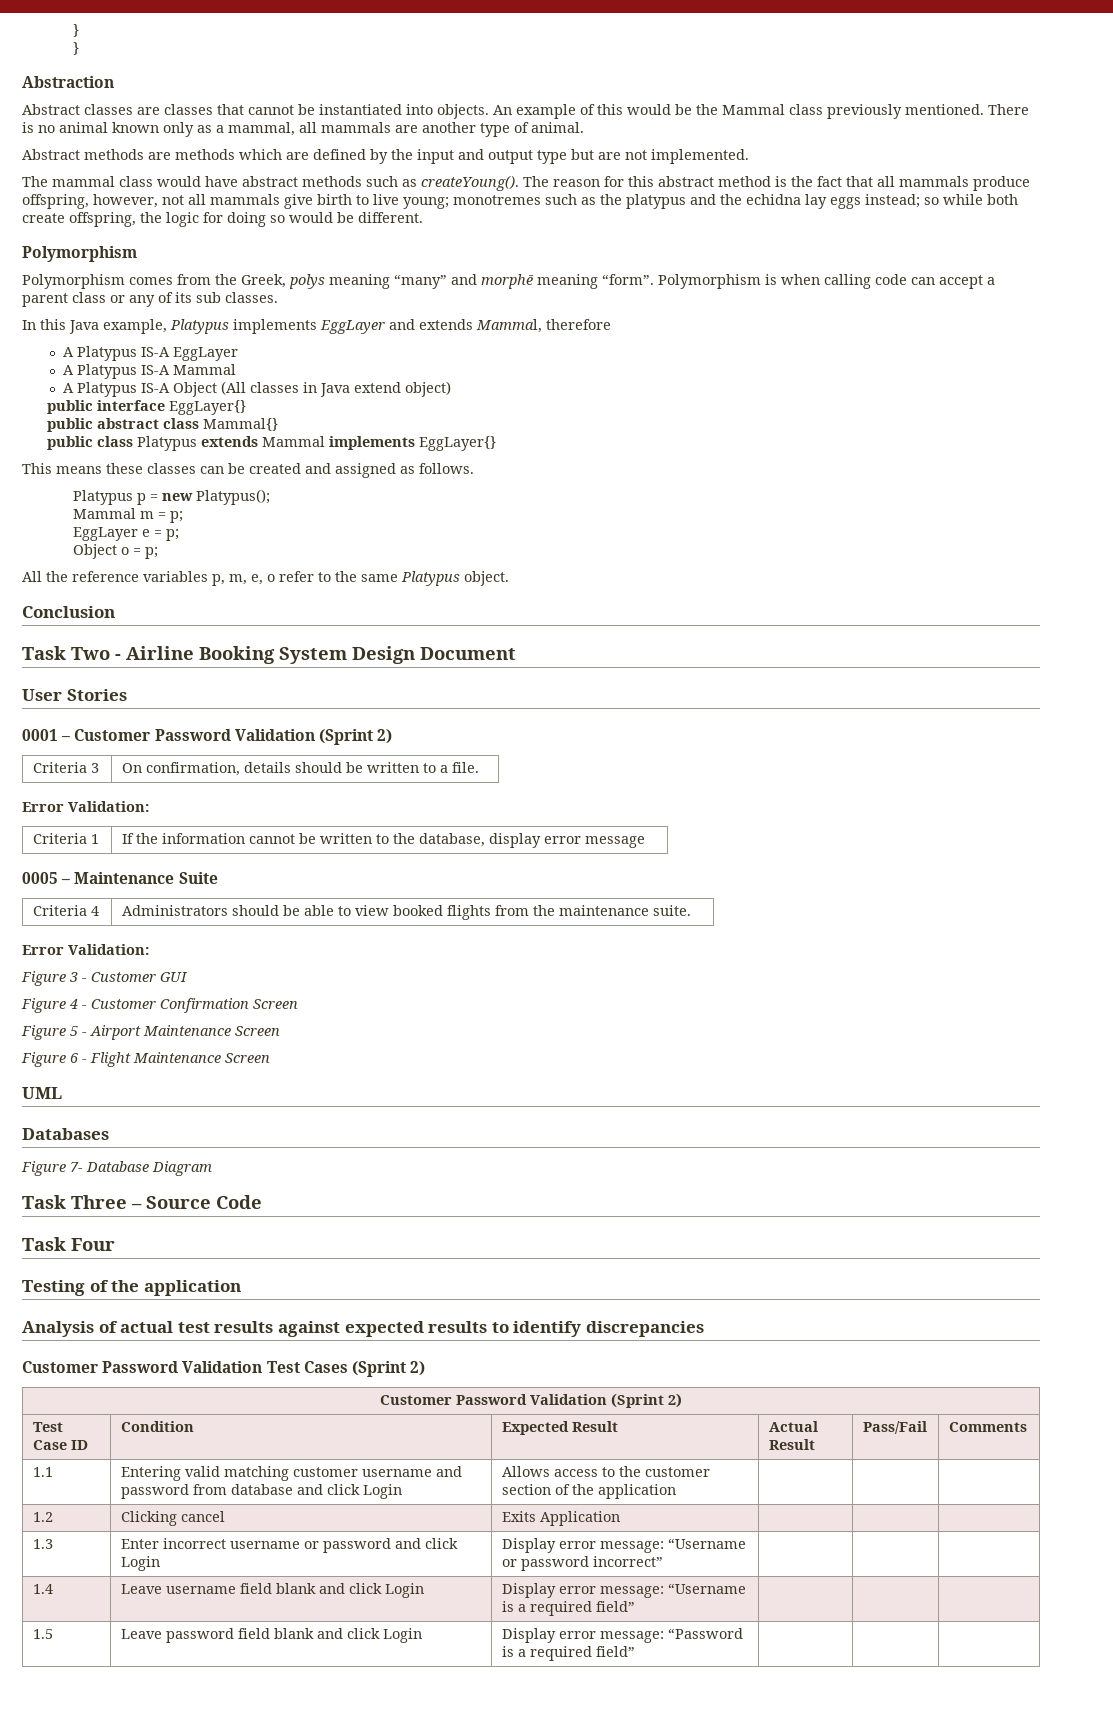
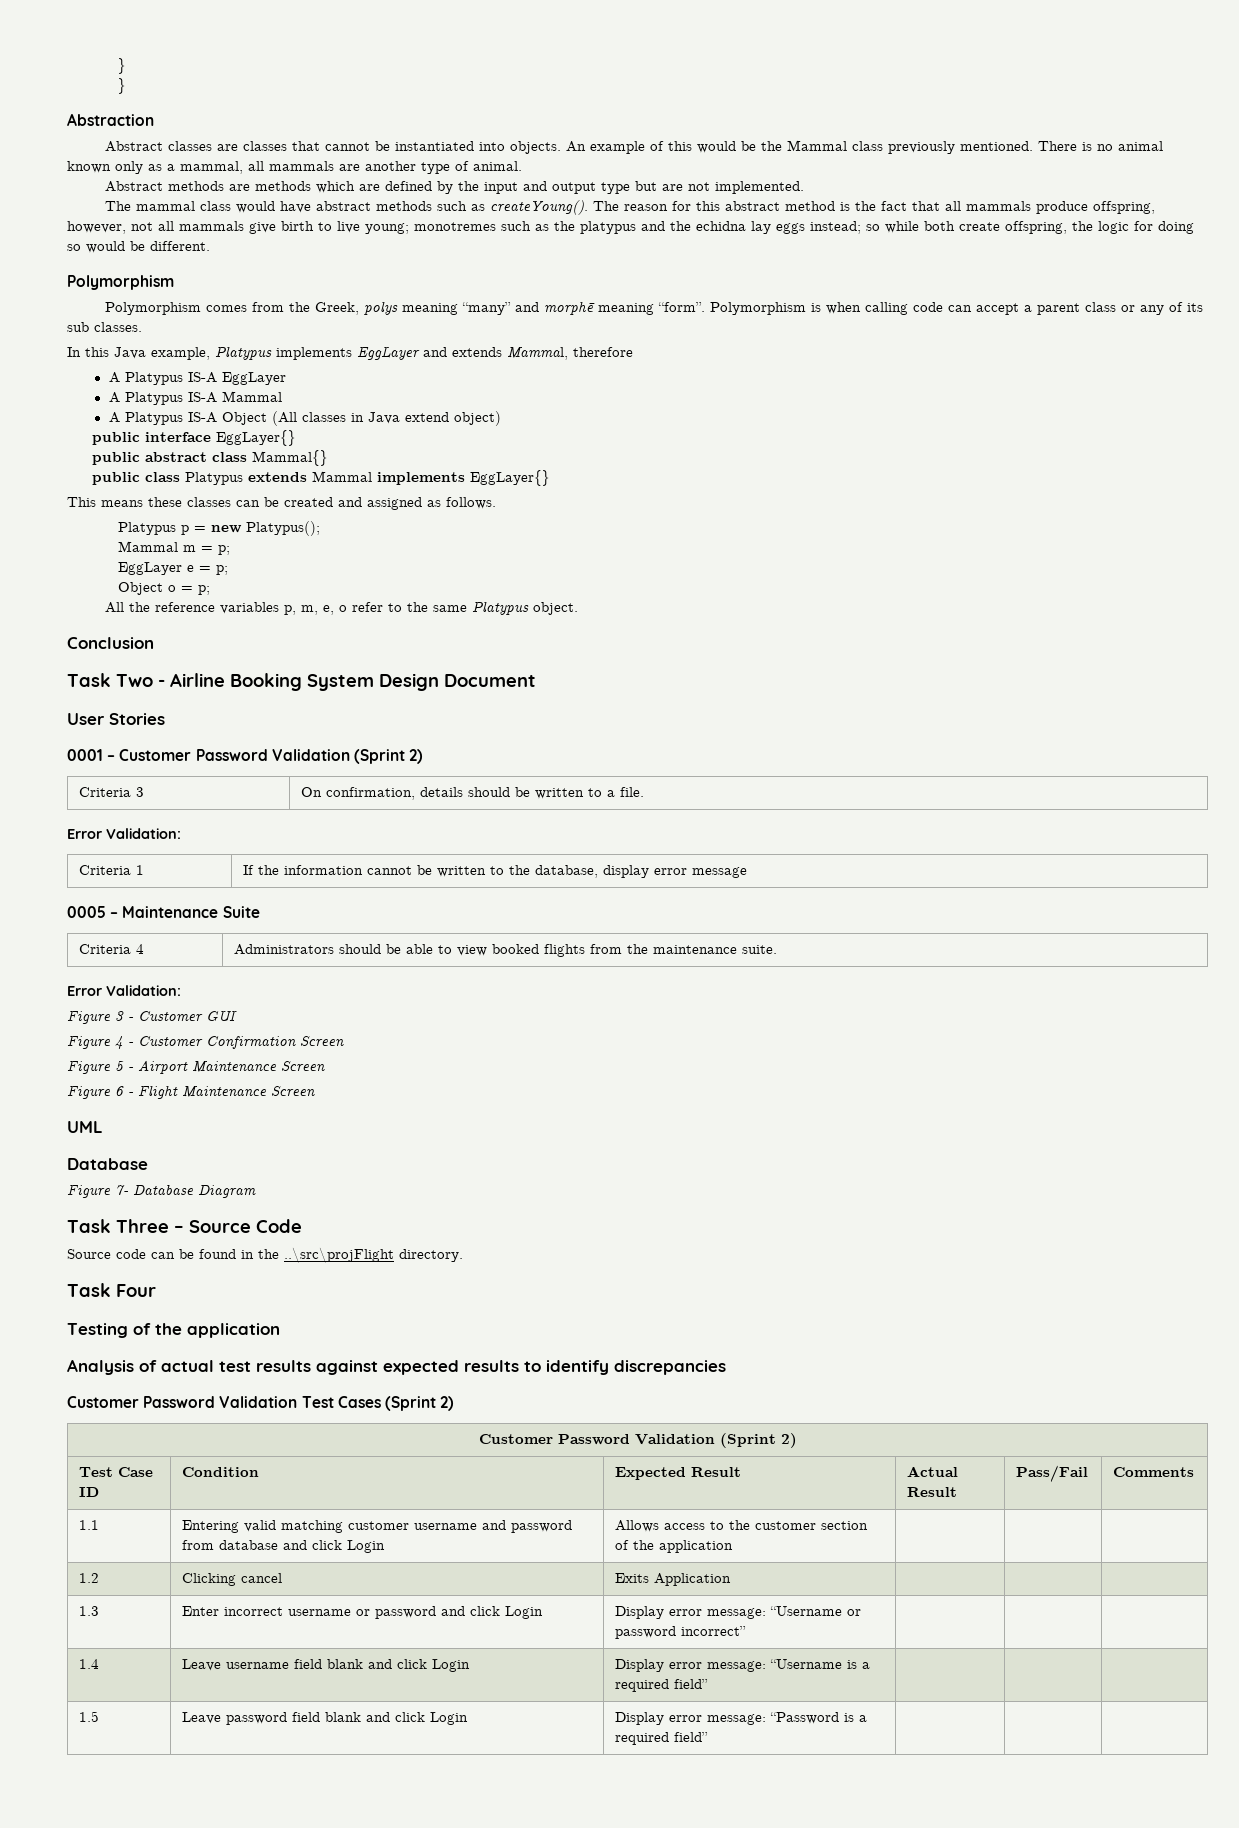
  UML
- Databases
+ Database
+ Source code can be found in the ..\src\projFlight directory.

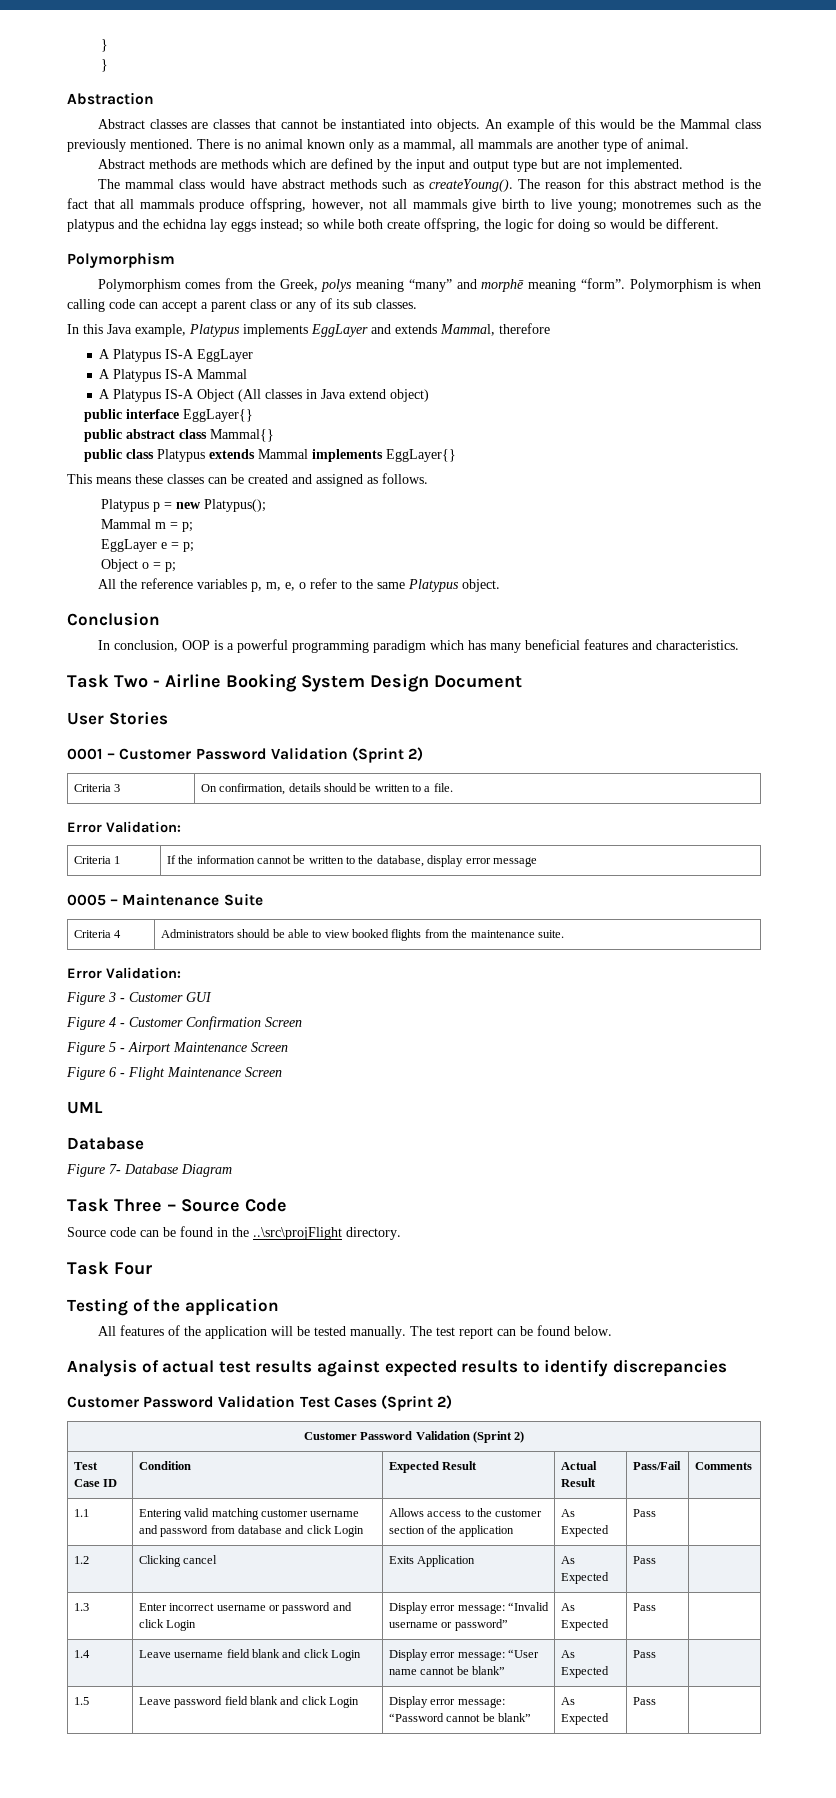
+ In conclusion, OOP is a powerful programming paradigm which has many beneficial features and characteristics.
+ All features of the application will be tested manually. The test report can be found below.
- 1.1 | Entering valid matching customer username and password from database and click Login | Allows access to the customer section of the application | | |
+ 1.1 | Entering valid matching customer username and password from database and click Login | Allows access to the customer section of the application | As Expected | Pass |
- 1.2 | Clicking cancel | Exits Application | | |
+ 1.2 | Clicking cancel | Exits Application | As Expected | Pass |
- 1.3 | Enter incorrect username or password and click Login | Display error message: “Username or password incorrect” | | |
+ 1.3 | Enter incorrect username or password and click Login | Display error message: “Invalid username or password” | As Expected | Pass |
- 1.4 | Leave username field blank and click Login | Display error message: “Username is a required field” | | |
+ 1.4 | Leave username field blank and click Login | Display error message: “User name cannot be blank” | As Expected | Pass |
- 1.5 | Leave password field blank and click Login | Display error message: “Password is a required field” | | |
+ 1.5 | Leave password field blank and click Login | Display error message: “Password cannot be blank” | As Expected | Pass |

